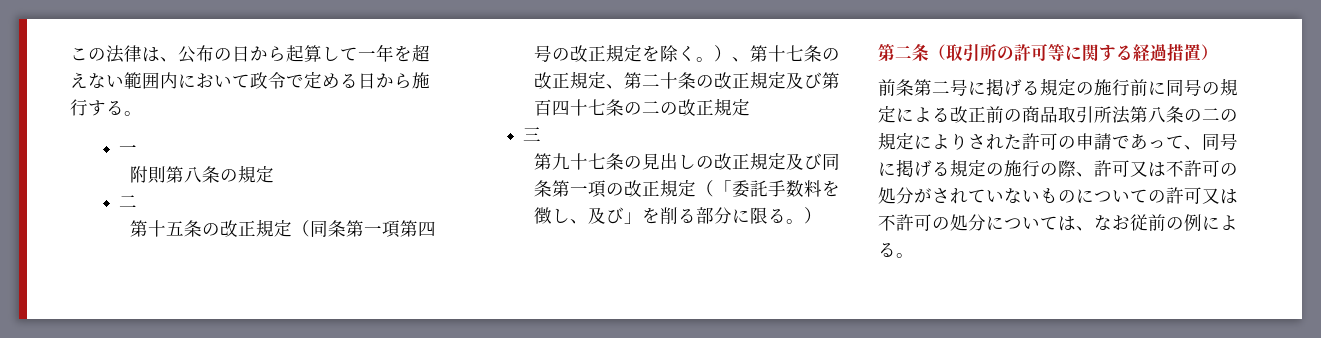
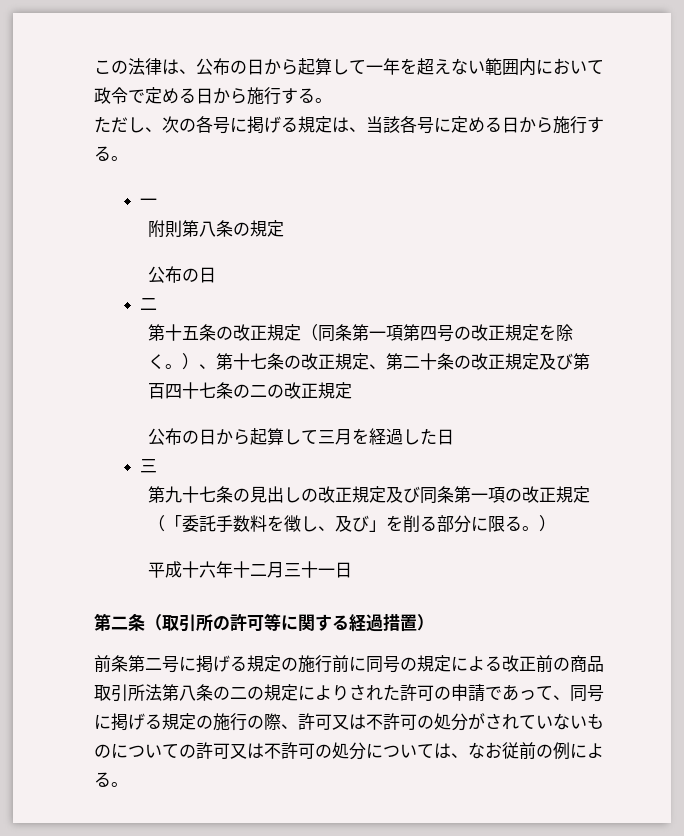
+ ただし、次の各号に掲げる規定は、当該各号に定める日から施行する。
  附則第八条の規定
+ 公布の日
+ 公布の日から起算して三月を経過した日
+ 平成十六年十二月三十一日

